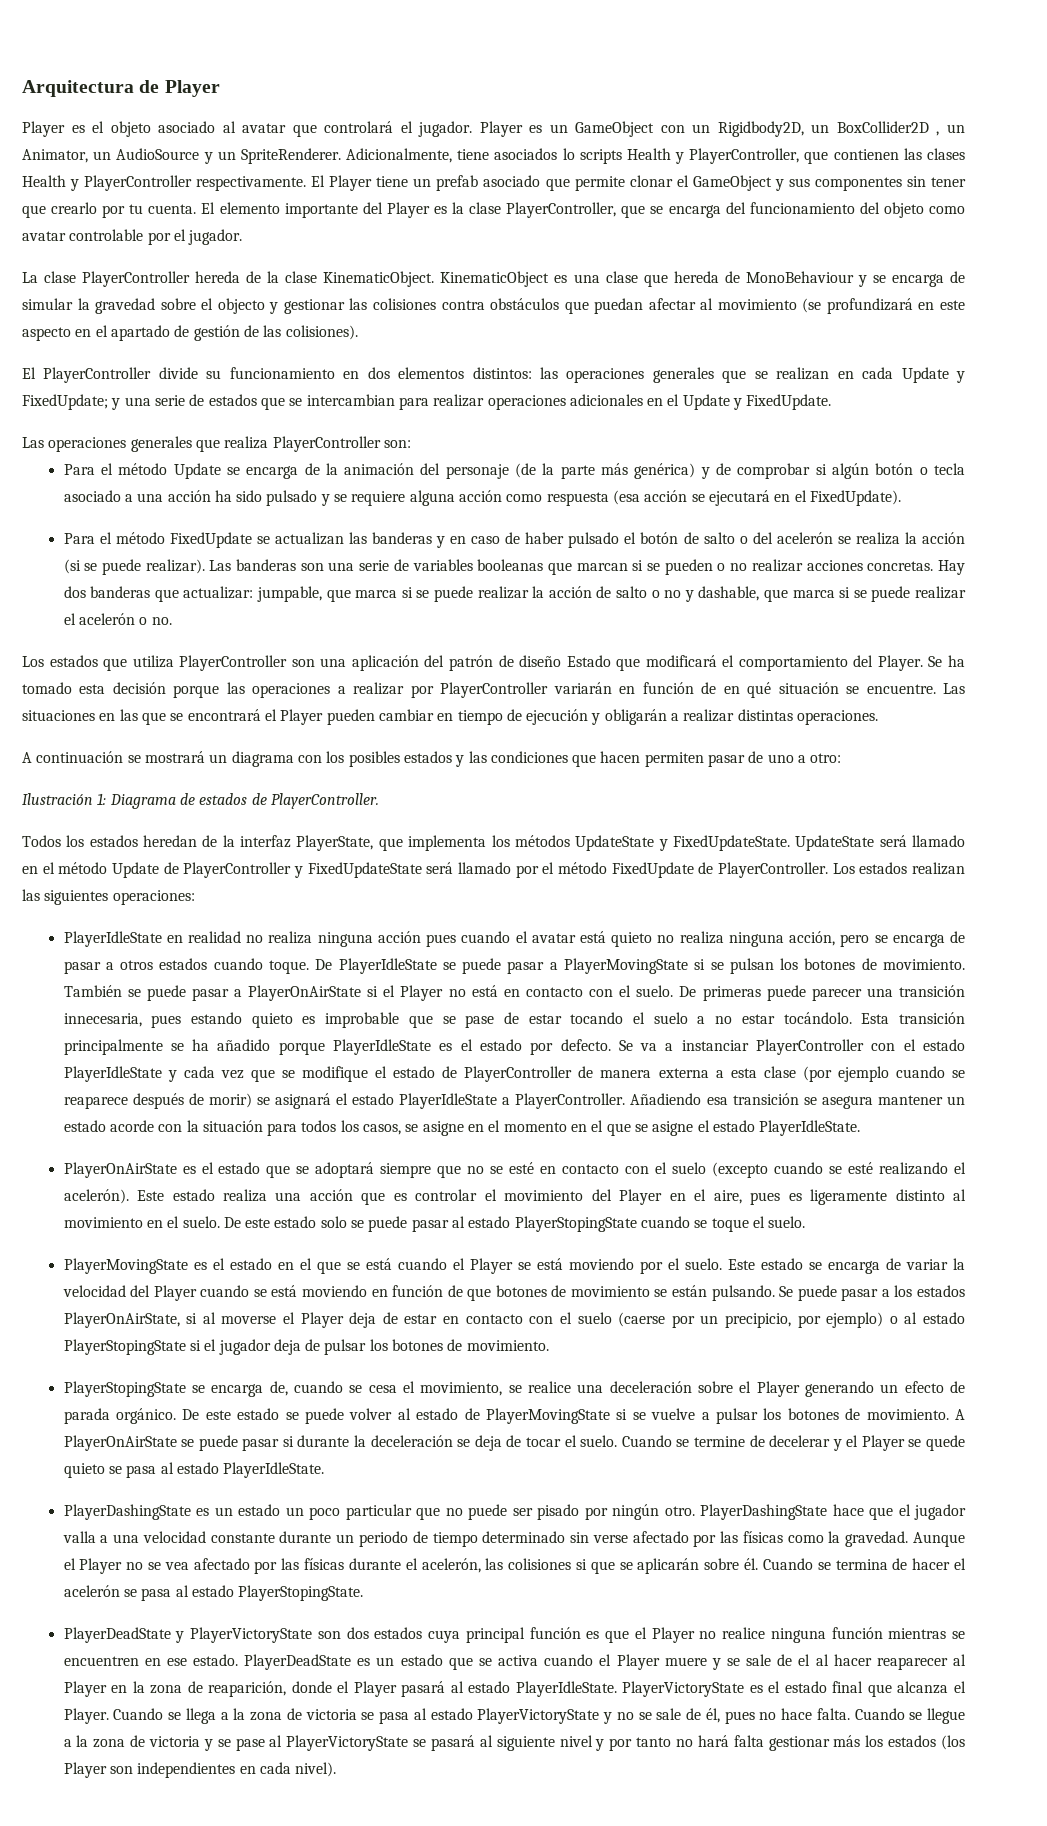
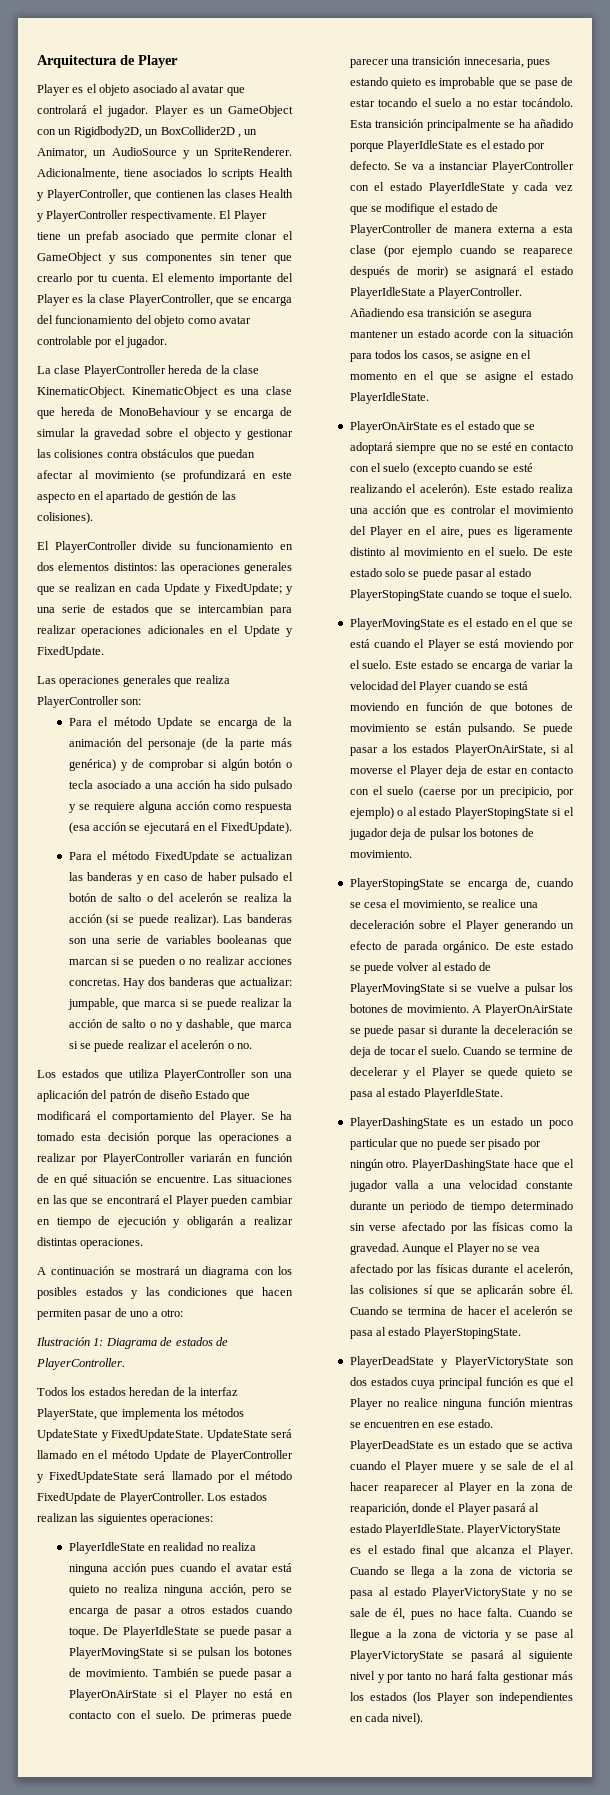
- Aunque el Player no se vea afectado por las físicas durante el acelerón, las colisiones si que se aplicarán sobre él.
+ Aunque el Player no se vea afectado por las físicas durante el acelerón, las colisiones sí que se aplicarán sobre él.

